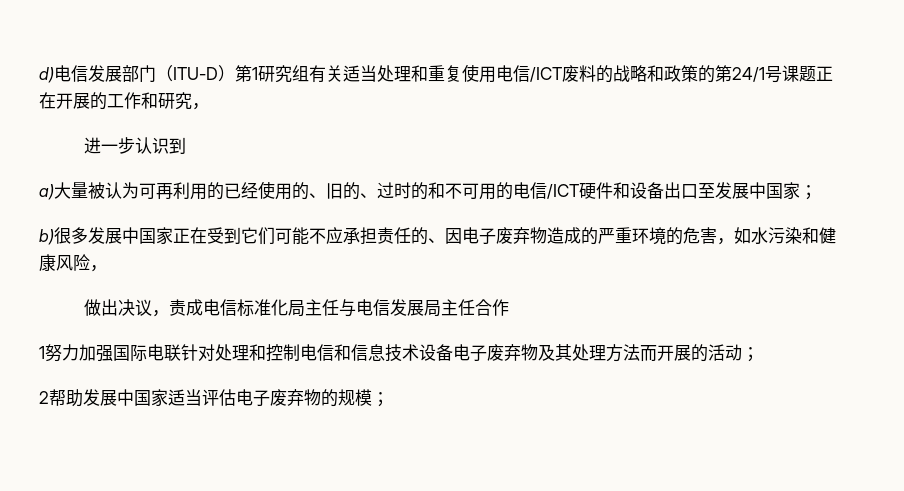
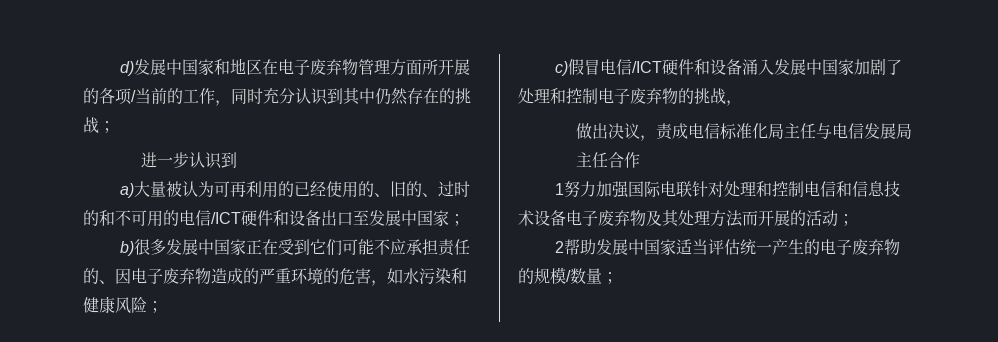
- d)电信发展部门（ITU-D）第1研究组有关适当处理和重复使用电信/ICT废料的战略和政策的第24/1号课题正在开展的工作和研究，
+ d)发展中国家和地区在电子废弃物管理方面所开展的各项/当前的工作，同时充分认识到其中仍然存在的挑战；
- b)很多发展中国家正在受到它们可能不应承担责任的、因电子废弃物造成的严重环境的危害，如水污染和健康风险，
+ b)很多发展中国家正在受到它们可能不应承担责任的、因电子废弃物造成的严重环境的危害，如水污染和健康风险；
+ c)假冒电信/ICT硬件和设备涌入发展中国家加剧了处理和控制电子废弃物的挑战，
- 2帮助发展中国家适当评估电子废弃物的规模；
+ 2帮助发展中国家适当评估统一产生的电子废弃物的规模/数量；

